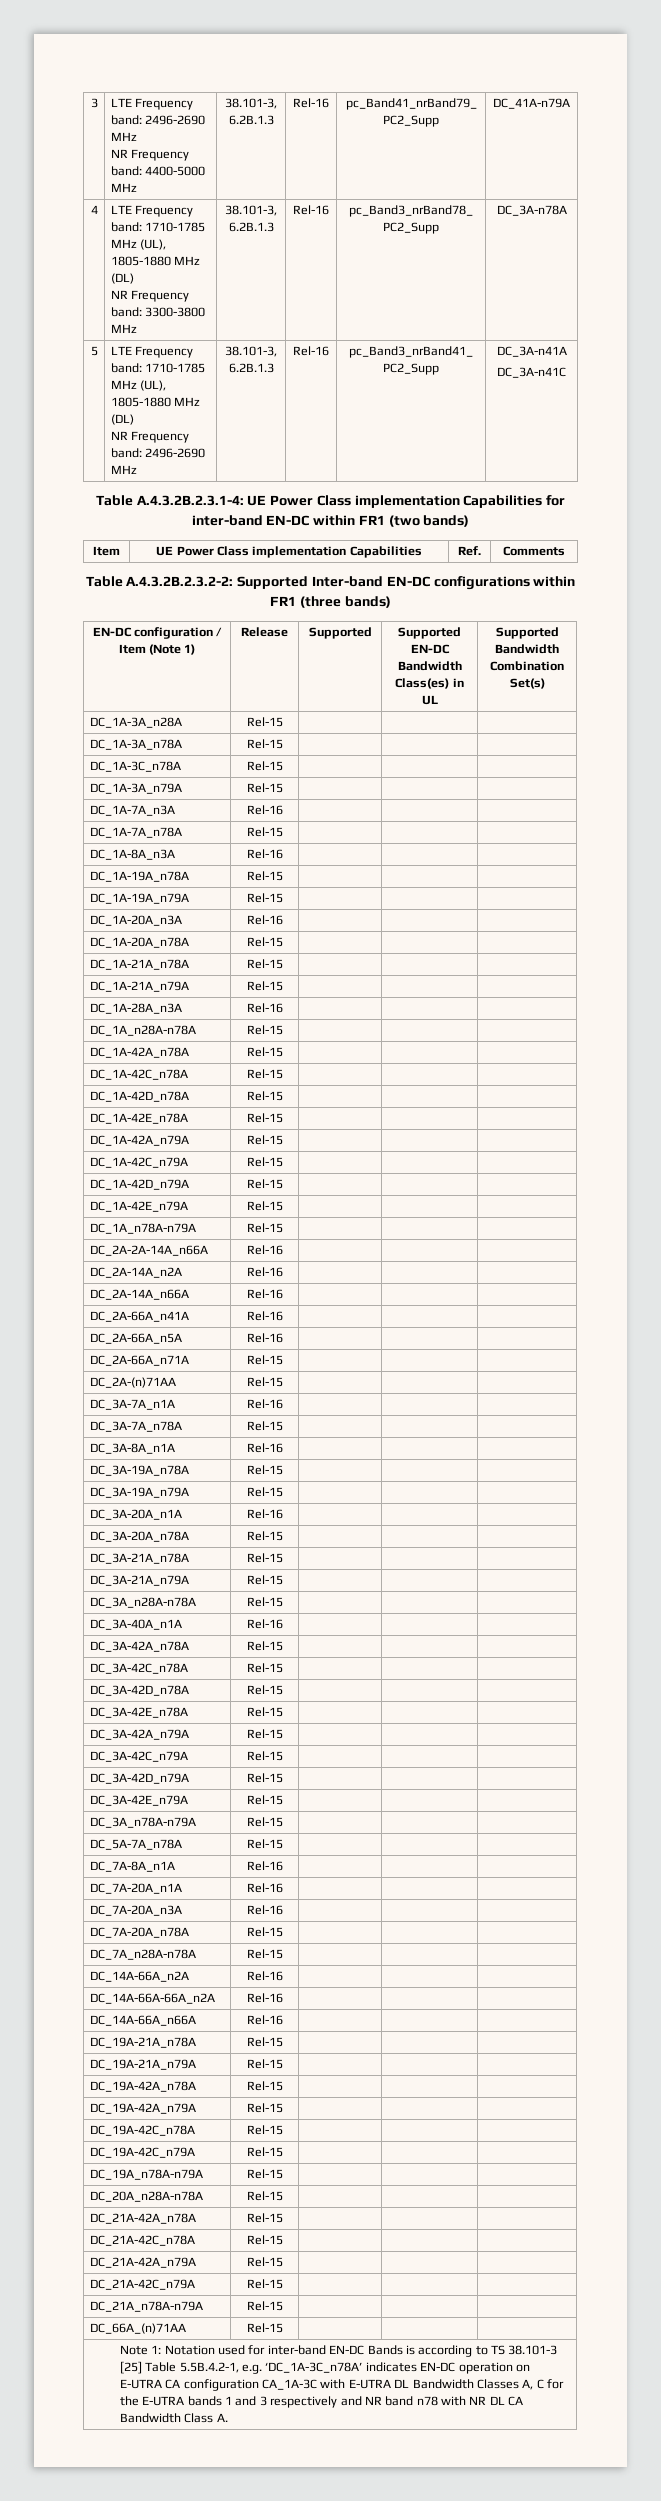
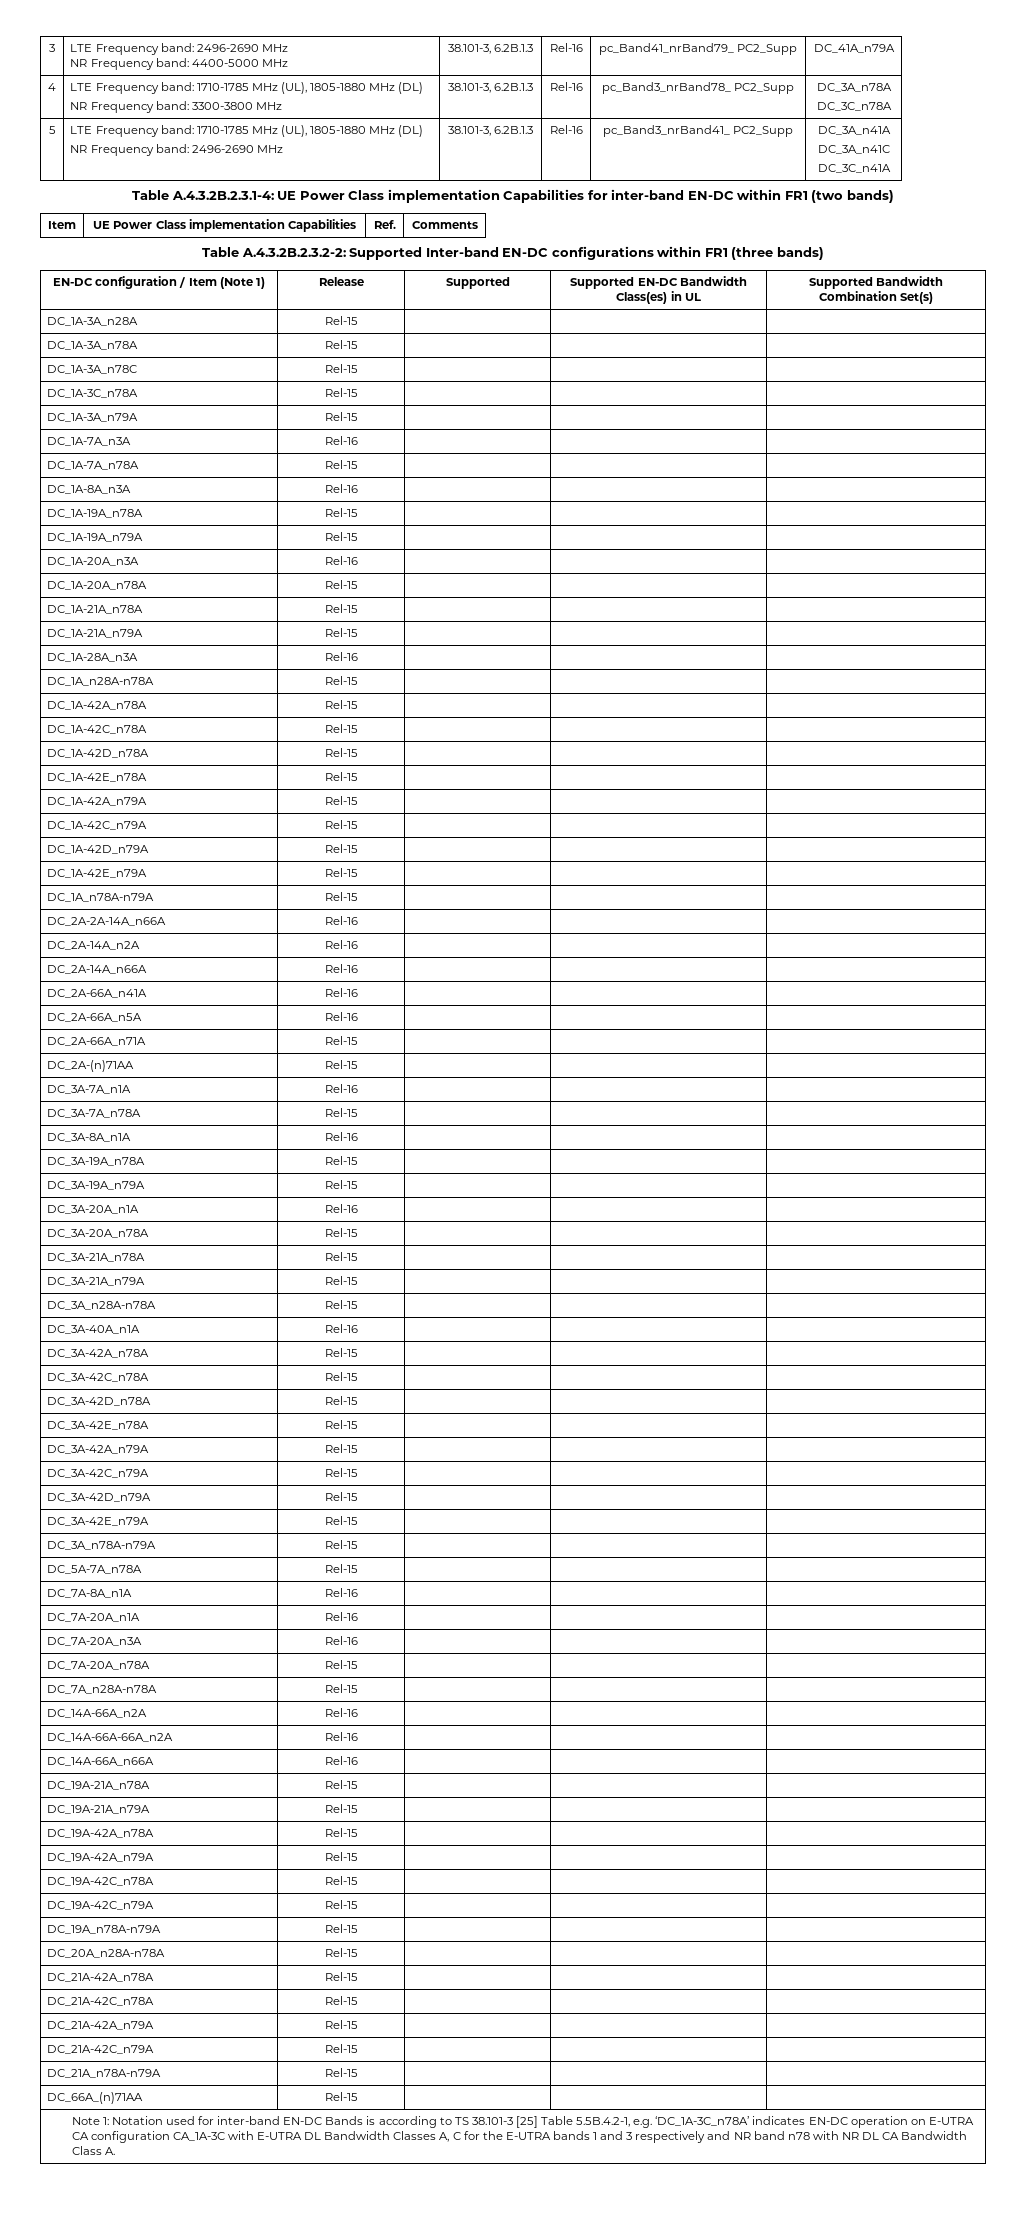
  3 | LTE Frequency band: 2496-2690 MHz
- NR Frequency band: 4400-5000 MHz | 38.101-3, 6.2B.1.3 | Rel-16 | pc_Band41_nrBand79_ PC2_Supp | DC_41A-n79A
+ NR Frequency band: 4400-5000 MHz | 38.101-3, 6.2B.1.3 | Rel-16 | pc_Band41_nrBand79_ PC2_Supp | DC_41A_n79A
  4 | LTE Frequency band: 1710-1785 MHz (UL), 1805-1880 MHz (DL)
- NR Frequency band: 3300-3800 MHz | 38.101-3, 6.2B.1.3 | Rel-16 | pc_Band3_nrBand78_ PC2_Supp | DC_3A-n78A
+ NR Frequency band: 3300-3800 MHz | 38.101-3, 6.2B.1.3 | Rel-16 | pc_Band3_nrBand78_ PC2_Supp | DC_3A_n78A
+ DC_3C_n78A
  5 | LTE Frequency band: 1710-1785 MHz (UL), 1805-1880 MHz (DL)
- NR Frequency band: 2496-2690 MHz | 38.101-3, 6.2B.1.3 | Rel-16 | pc_Band3_nrBand41_ PC2_Supp | DC_3A-n41A
- DC_3A-n41C
+ NR Frequency band: 2496-2690 MHz | 38.101-3, 6.2B.1.3 | Rel-16 | pc_Band3_nrBand41_ PC2_Supp | DC_3A_n41A
+ DC_3A_n41C
+ DC_3C_n41A
+ DC_1A-3A_n78C | Rel-15 | | |

